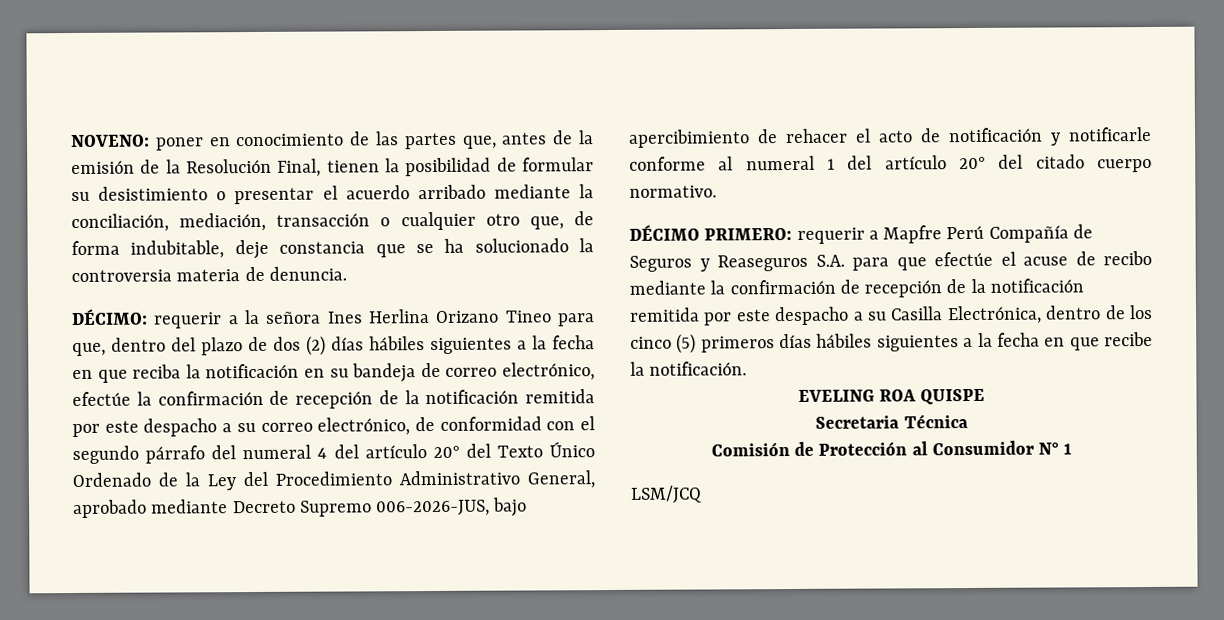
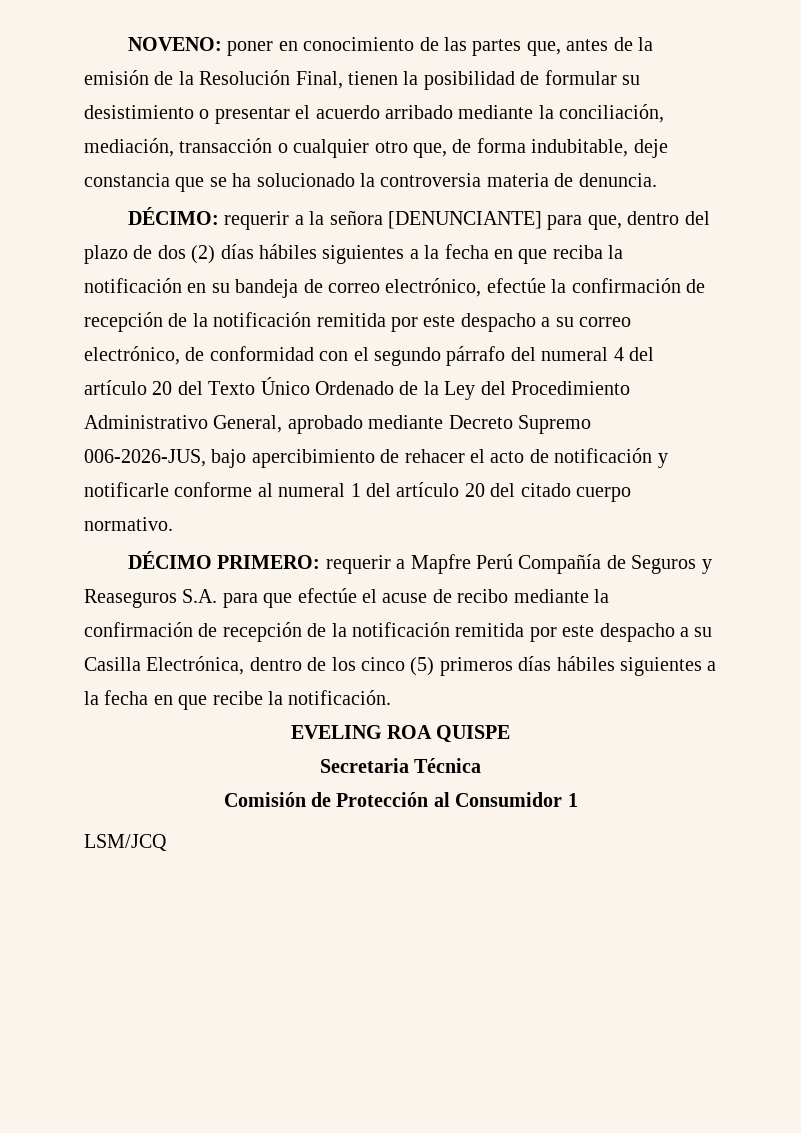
- requerir a la señora Ines Herlina Orizano Tineo para que, dentro del plazo de dos (2) días hábiles siguientes a la fecha en que reciba la notificación en su bandeja de correo electrónico, efectúe la confirmación de recepción de la notificación remitida por este despacho a su correo electrónico, de conformidad con el segundo párrafo del numeral 4 del artículo 20° del Texto Único Ordenado de la Ley del Procedimiento Administrativo General, aprobado mediante Decreto Supremo 006-2026-JUS, bajo apercibimiento de rehacer el acto de notificación y notificarle conforme al numeral 1 del artículo 20° del citado cuerpo normativo.
+ requerir a la señora [DENUNCIANTE] para que, dentro del plazo de dos (2) días hábiles siguientes a la fecha en que reciba la notificación en su bandeja de correo electrónico, efectúe la confirmación de recepción de la notificación remitida por este despacho a su correo electrónico, de conformidad con el segundo párrafo del numeral 4 del artículo 20 del Texto Único Ordenado de la Ley del Procedimiento Administrativo General, aprobado mediante Decreto Supremo 006-2026-JUS, bajo apercibimiento de rehacer el acto de notificación y notificarle conforme al numeral 1 del artículo 20 del citado cuerpo normativo.
- Comisión de Protección al Consumidor N° 1
+ Comisión de Protección al Consumidor 1

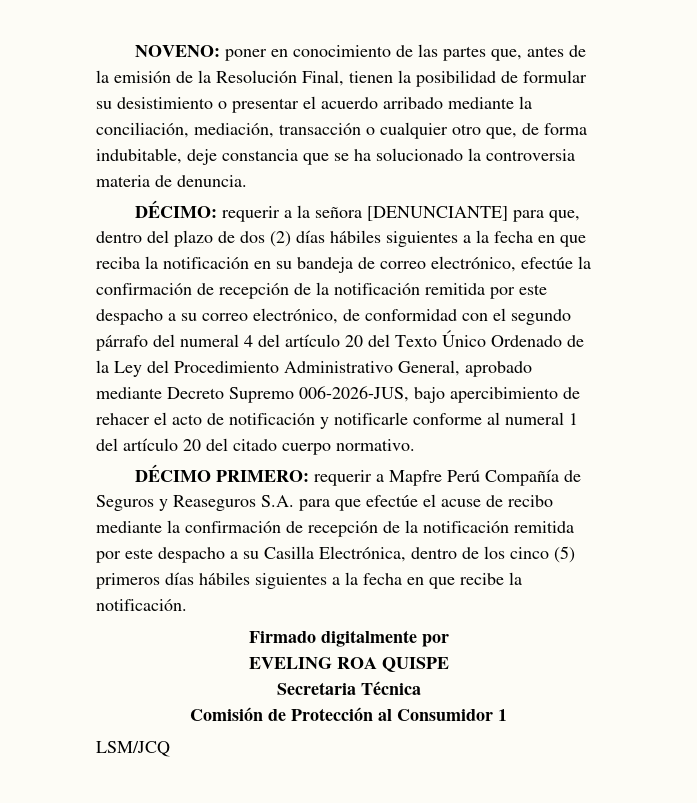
+ Firmado digitalmente por

